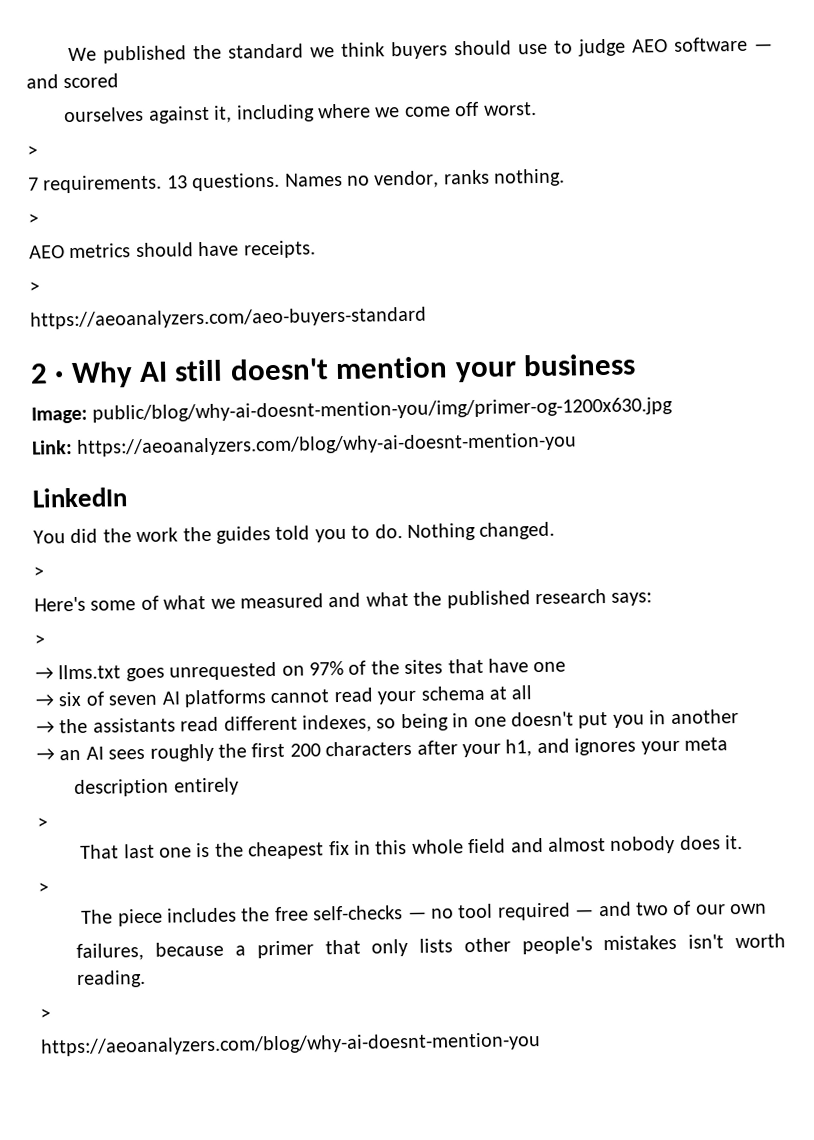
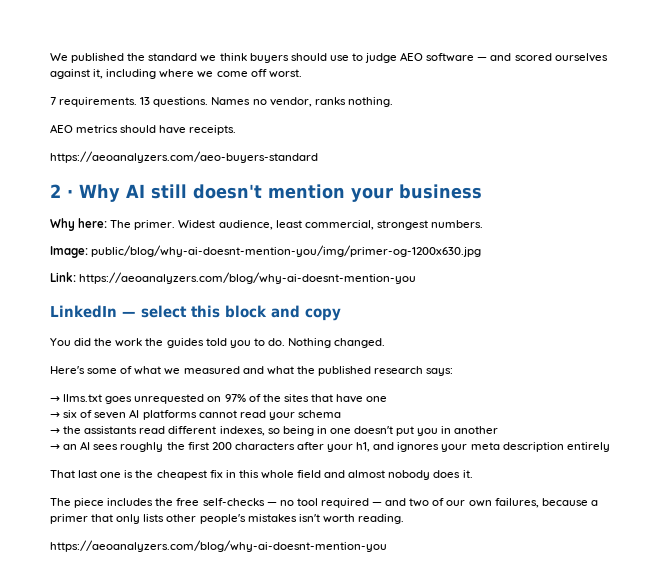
- We published the standard we think buyers should use to judge AEO software — and scored
- ourselves against it, including where we come off worst.
- >
+ We published the standard we think buyers should use to judge AEO software — and scored ourselves against it, including where we come off worst.
  Names no vendor, ranks nothing.
- >
  AEO metrics should have receipts.
- >
+ Why here: The primer. Widest audience, least commercial, strongest numbers.
- LinkedIn
+ LinkedIn — select this block and copy
  Nothing changed.
- >
  Here's some of what we measured and what the published research says:
- >
- → six of seven AI platforms cannot read your schema at all
+ → six of seven AI platforms cannot read your schema
- → an AI sees roughly the first 200 characters after your h1, and ignores your meta
- description entirely
- >
+ → an AI sees roughly the first 200 characters after your h1, and ignores your meta description entirely
  That last one is the cheapest fix in this whole field and almost nobody does it.
- >
- The piece includes the free self-checks — no tool required — and two of our own
- failures, because a primer that only lists other people's mistakes isn't worth reading.
- >
+ The piece includes the free self-checks — no tool required — and two of our own failures, because a primer that only lists other people's mistakes isn't worth reading.

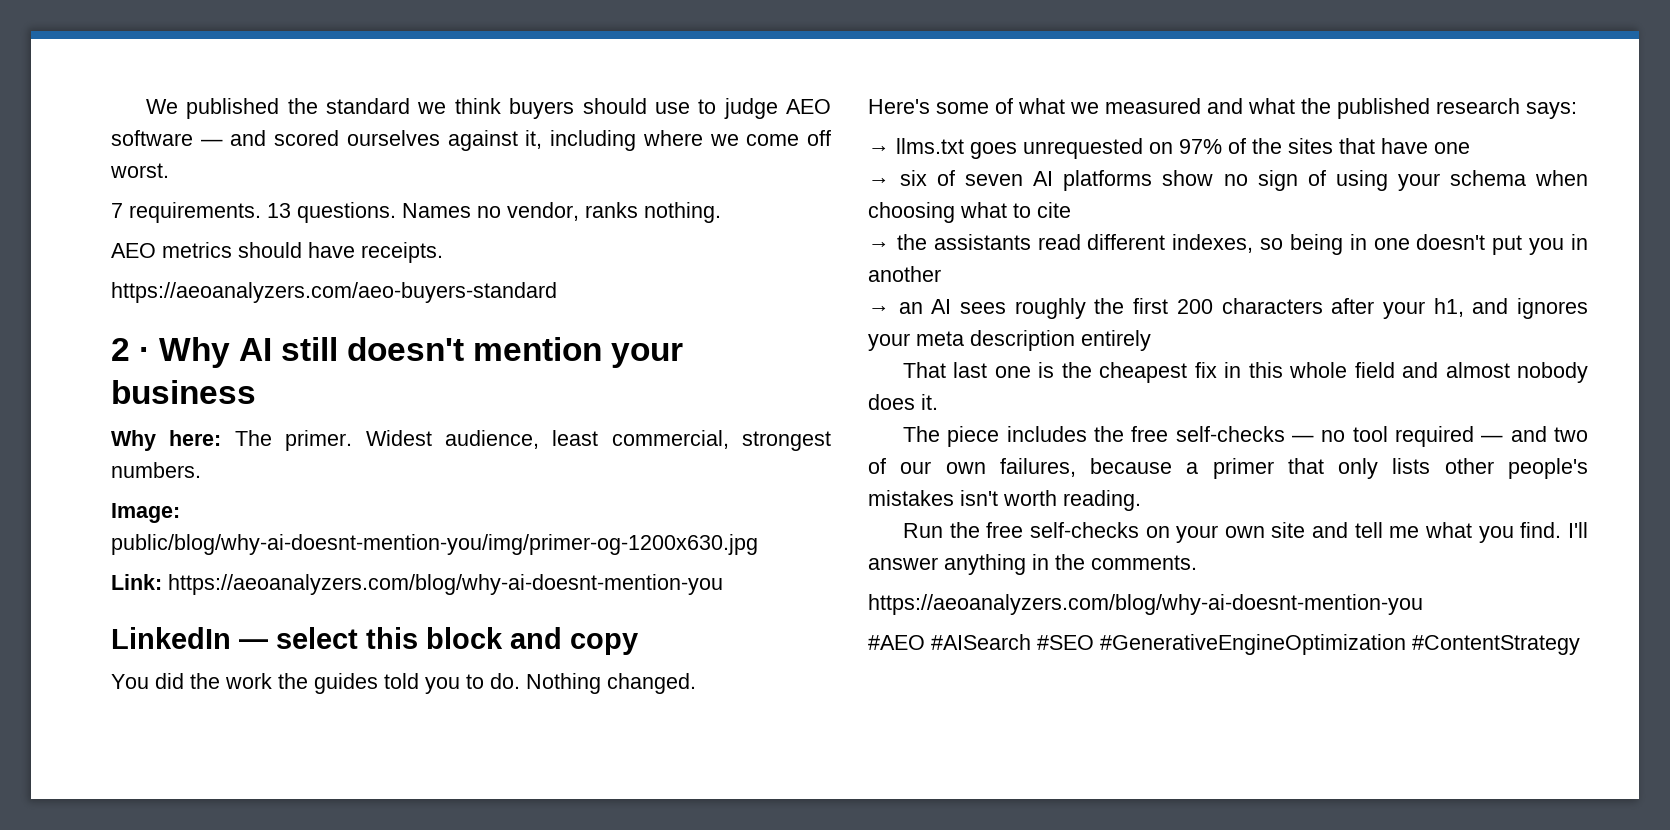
- → six of seven AI platforms cannot read your schema
+ → six of seven AI platforms show no sign of using your schema when choosing what to cite
  The piece includes the free self-checks — no tool required — and two of our own failures, because a primer that only lists other people's mistakes isn't worth reading.
+ Run the free self-checks on your own site and tell me what you find. I'll answer anything in the comments.
  https://aeoanalyzers.com/blog/why-ai-doesnt-mention-you
+ #AEO #AISearch #SEO #GenerativeEngineOptimization #ContentStrategy

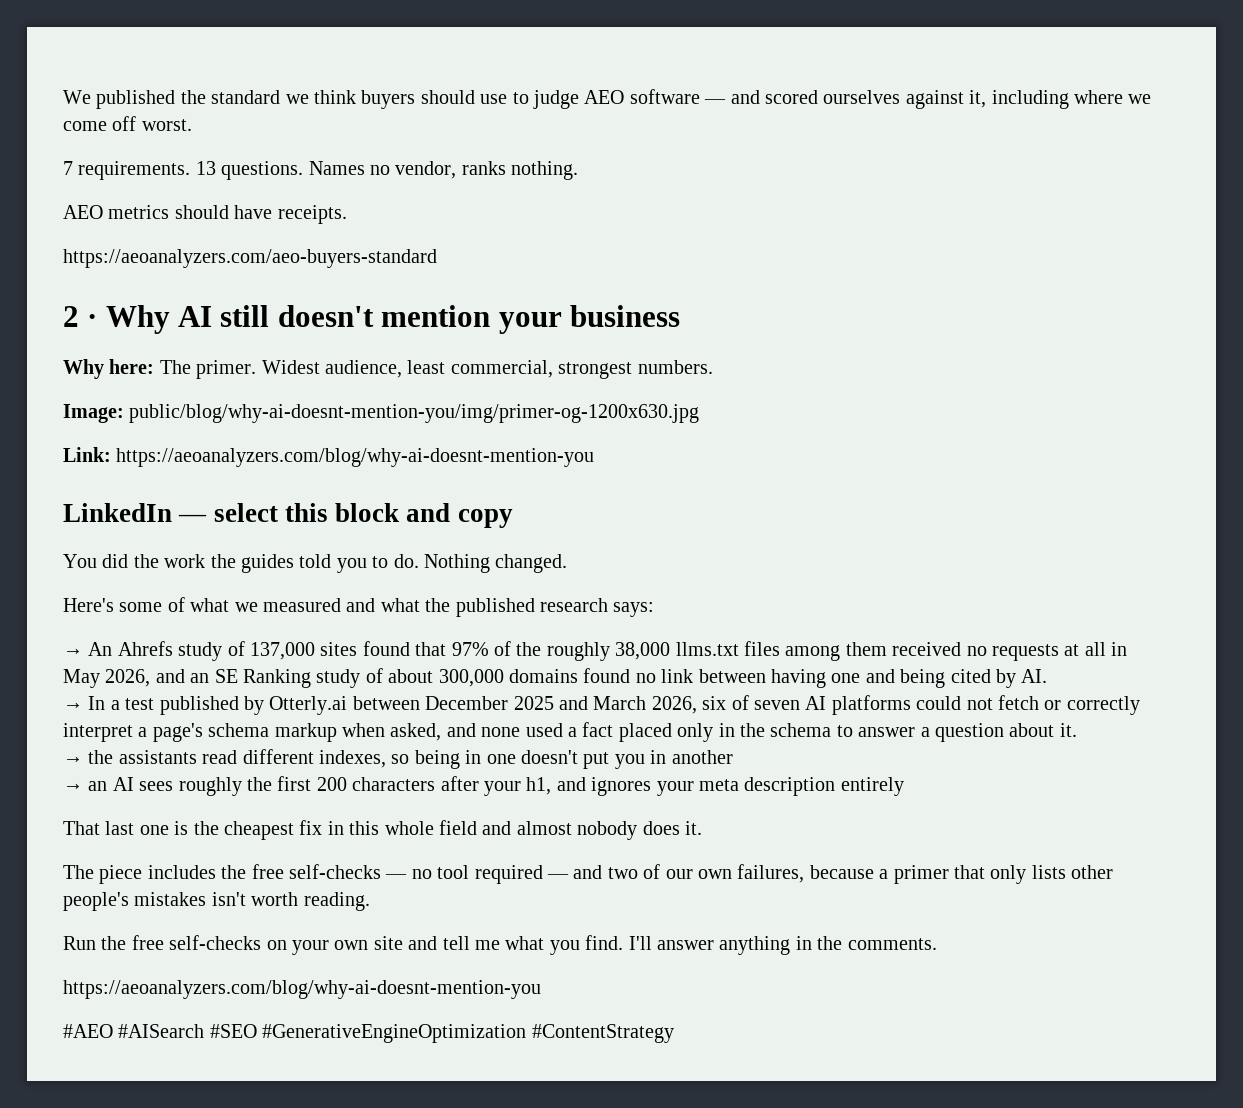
- → llms.txt goes unrequested on 97% of the sites that have one
- → six of seven AI platforms show no sign of using your schema when choosing what to cite
+ → An Ahrefs study of 137,000 sites found that 97% of the roughly 38,000 llms.txt files among them received no requests at all in May 2026, and an SE Ranking study of about 300,000 domains found no link between having one and being cited by AI.
+ → In a test published by Otterly.ai between December 2025 and March 2026, six of seven AI platforms could not fetch or correctly interpret a page's schema markup when asked, and none used a fact placed only in the schema to answer a question about it.

